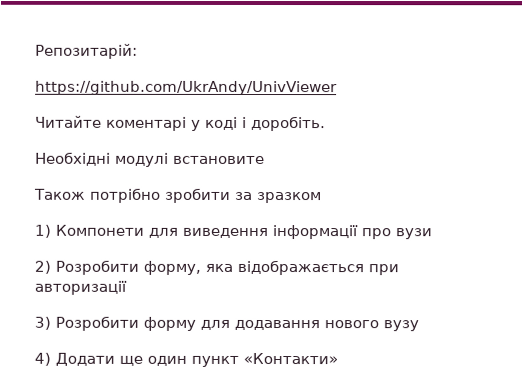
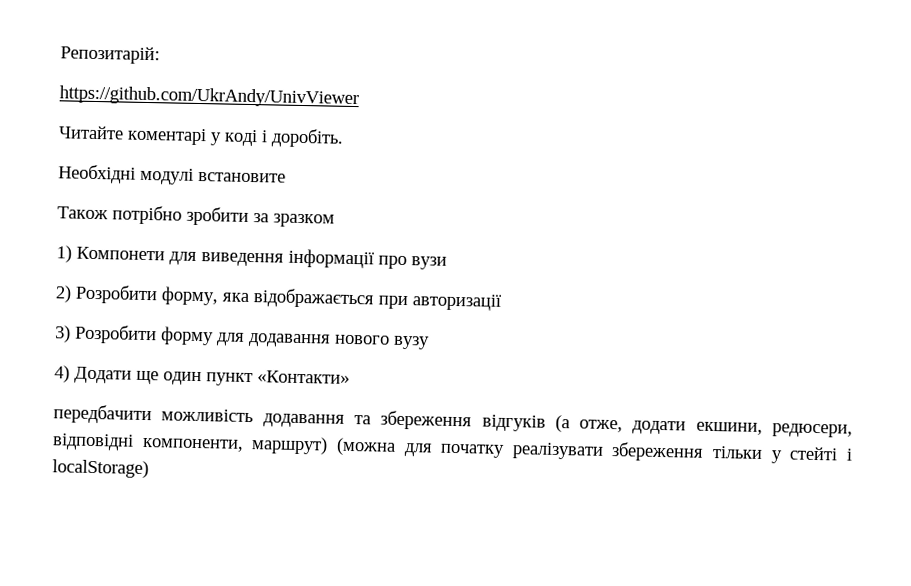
+ передбачити можливість додавання та збереження відгуків (а отже, додати екшини, редюсери, відповідні компоненти, маршрут) (можна для початку реалізувати збереження тільки у стейті і localStorage)

